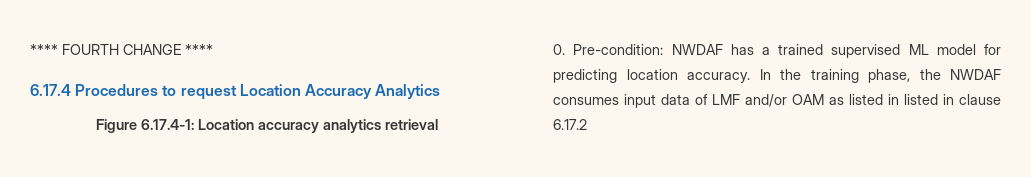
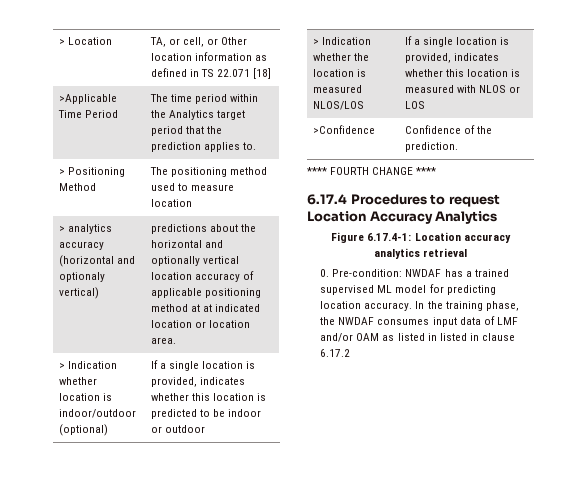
+ > Location | TA, or cell, or Other location information as defined in TS 22.071 [18]
+ >Applicable Time Period | The time period within the Analytics target period that the prediction applies to.
+ > Positioning Method | The positioning method used to measure location
+ > analytics accuracy (horizontal and optionaly vertical) | predictions about the horizontal and optionally vertical location accuracy of applicable positioning method at at indicated location or location area.
+ > Indication whether location is indoor/outdoor (optional) | If a single location is provided, indicates whether this location is predicted to be indoor or outdoor
+ > Indication whether the location is measured NLOS/LOS | If a single location is provided, indicates whether this location is measured with NLOS or LOS
+ >Confidence | Confidence of the prediction.

